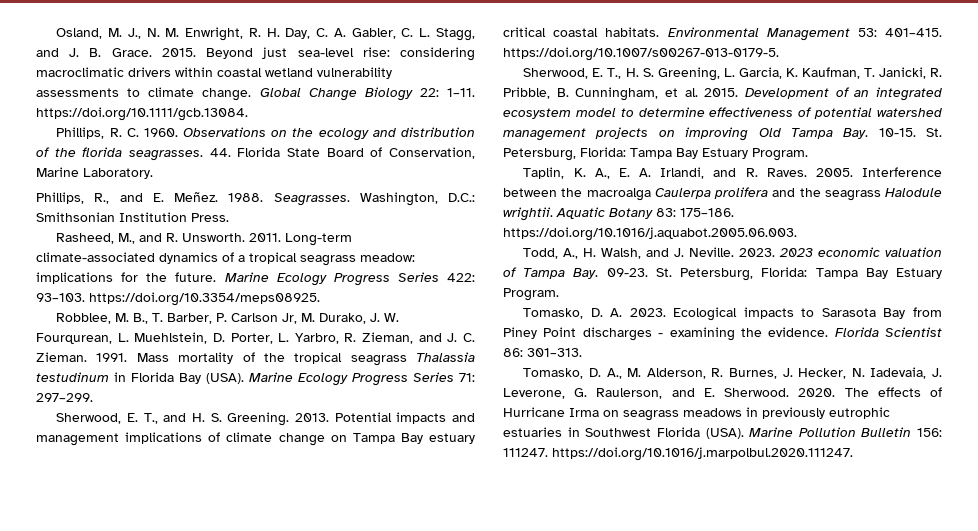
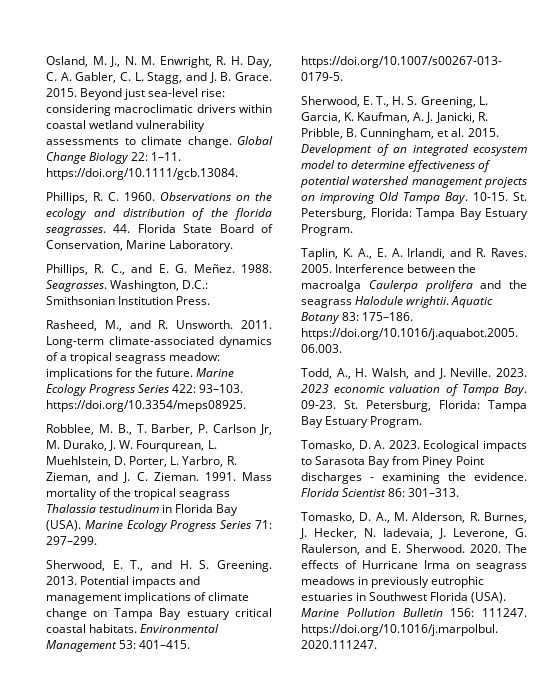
- Phillips, R., and E. Meñez.
+ Phillips, R. C., and E. G. Meñez.
- Sherwood, E. T., H. S. Greening, L. Garcia, K. Kaufman, T. Janicki, R. Pribble, B. Cunningham, et al. 2015.
+ Sherwood, E. T., H. S. Greening, L. Garcia, K. Kaufman, A. J. Janicki, R. Pribble, B. Cunningham, et al. 2015.

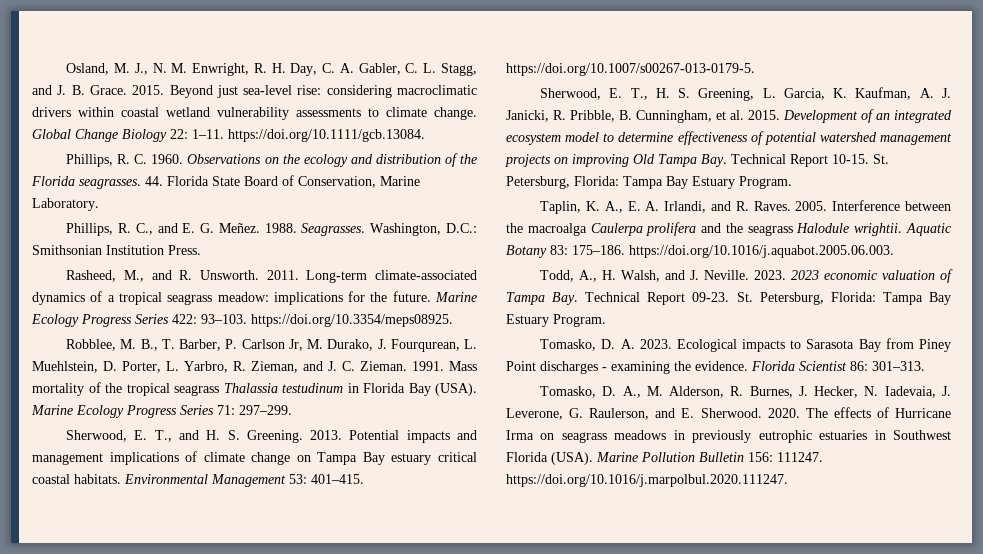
- Observations on the ecology and distribution of the florida seagrasses.
+ Observations on the ecology and distribution of the Florida seagrasses.
- Robblee, M. B., T. Barber, P. Carlson Jr, M. Durako, J. W. Fourqurean, L. Muehlstein, D. Porter, L. Yarbro, R. Zieman, and J. C. Zieman.
+ Robblee, M. B., T. Barber, P. Carlson Jr, M. Durako, J. Fourqurean, L. Muehlstein, D. Porter, L. Yarbro, R. Zieman, and J. C. Zieman.
- Development of an integrated ecosystem model to determine effectiveness of potential watershed management projects on improving Old Tampa Bay. 10-15.
+ Development of an integrated ecosystem model to determine effectiveness of potential watershed management projects on improving Old Tampa Bay. Technical Report 10-15.
- 2023 economic valuation of Tampa Bay. 09-23.
+ 2023 economic valuation of Tampa Bay. Technical Report 09-23.

